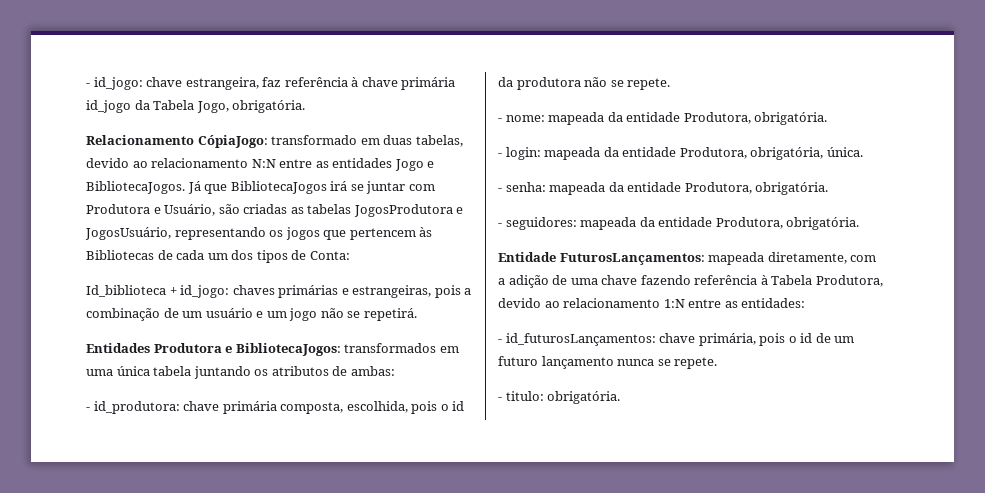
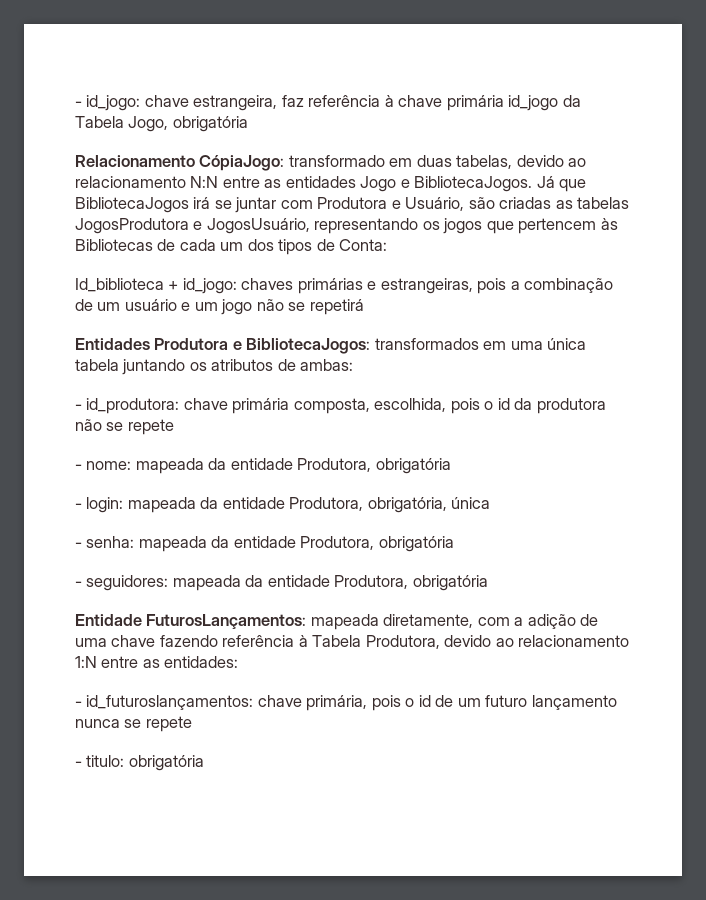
- - id_jogo: chave estrangeira, faz referência à chave primária id_jogo da Tabela Jogo, obrigatória.
+ - id_jogo: chave estrangeira, faz referência à chave primária id_jogo da Tabela Jogo, obrigatória
- Id_biblioteca + id_jogo: chaves primárias e estrangeiras, pois a combinação de um usuário e um jogo não se repetirá.
+ Id_biblioteca + id_jogo: chaves primárias e estrangeiras, pois a combinação de um usuário e um jogo não se repetirá
- - id_produtora: chave primária composta, escolhida, pois o id da produtora não se repete.
+ - id_produtora: chave primária composta, escolhida, pois o id da produtora não se repete
- - nome: mapeada da entidade Produtora, obrigatória.
+ - nome: mapeada da entidade Produtora, obrigatória
- - login: mapeada da entidade Produtora, obrigatória, única.
+ - login: mapeada da entidade Produtora, obrigatória, única
- - senha: mapeada da entidade Produtora, obrigatória.
+ - senha: mapeada da entidade Produtora, obrigatória
- - seguidores: mapeada da entidade Produtora, obrigatória.
+ - seguidores: mapeada da entidade Produtora, obrigatória
- - id_futurosLançamentos: chave primária, pois o id de um futuro lançamento nunca se repete.
+ - id_futuroslançamentos: chave primária, pois o id de um futuro lançamento nunca se repete
- - titulo: obrigatória.
+ - titulo: obrigatória

